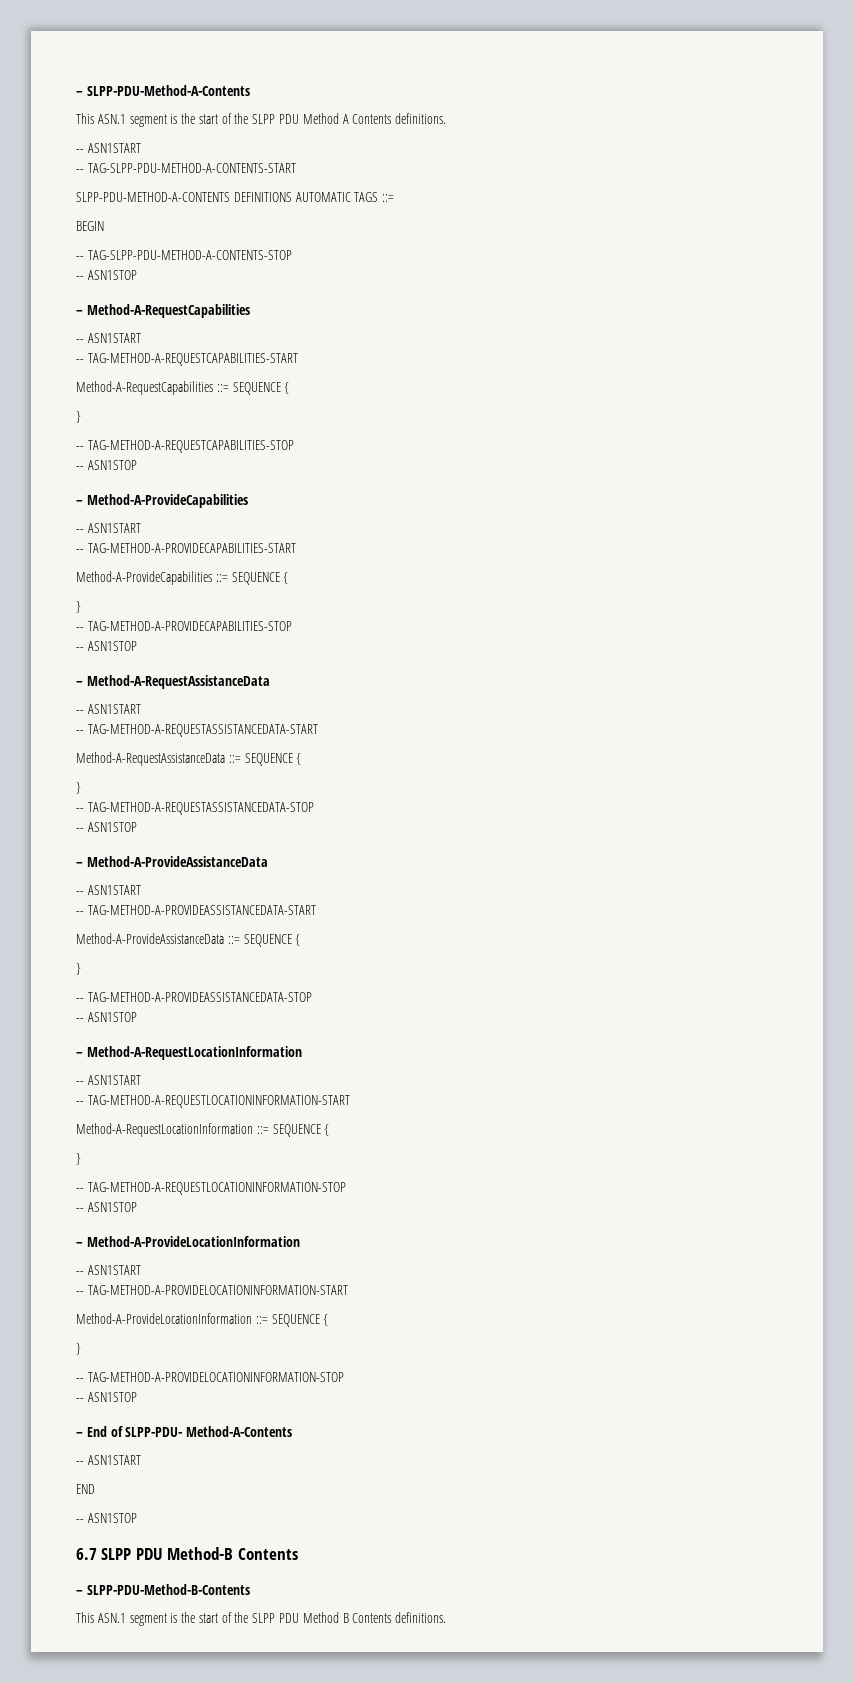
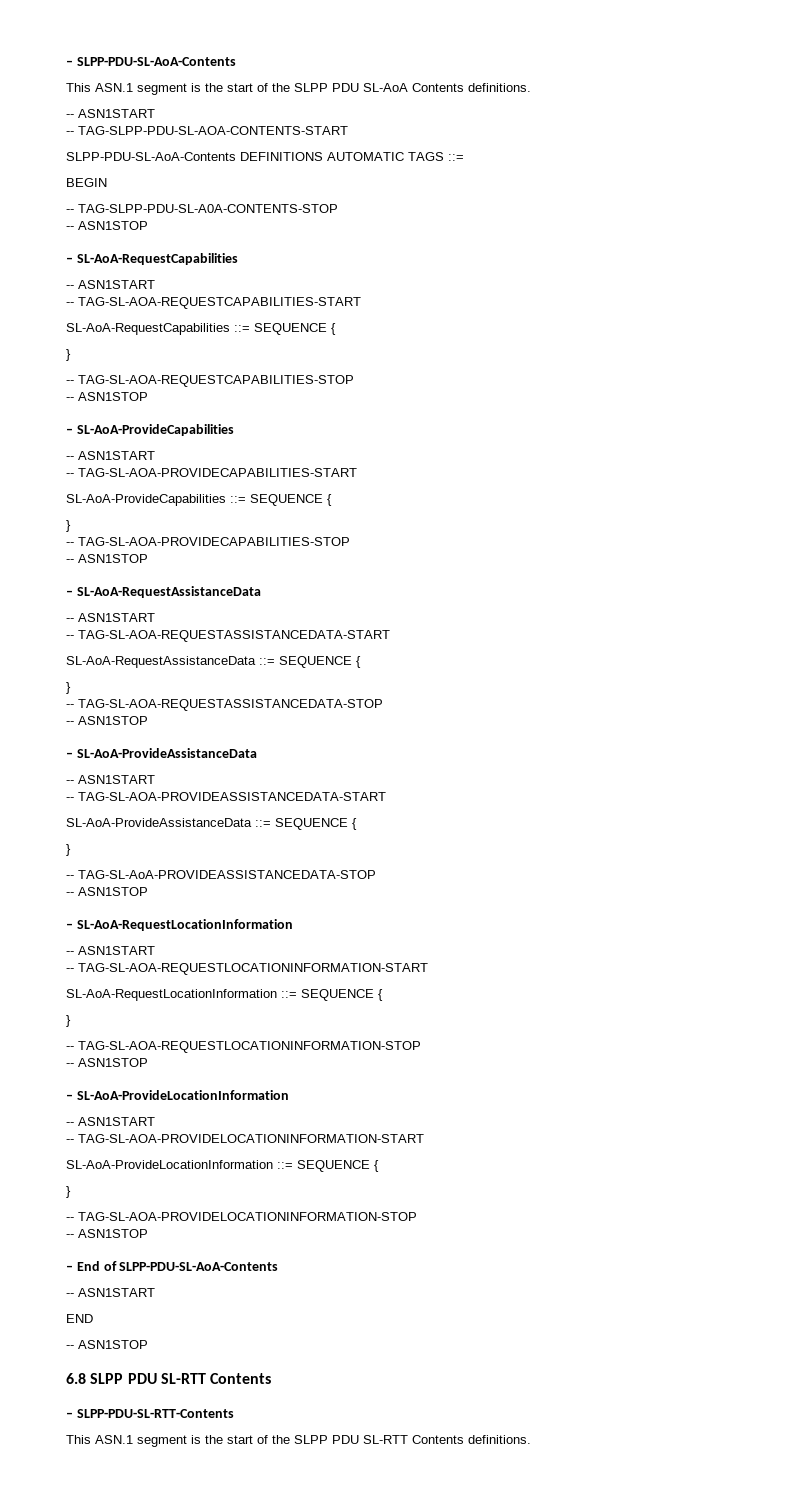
- – SLPP-PDU-Method-A-Contents
+ – SLPP-PDU-SL-AoA-Contents
- This ASN.1 segment is the start of the SLPP PDU Method A Contents definitions.
+ This ASN.1 segment is the start of the SLPP PDU SL-AoA Contents definitions.
- -- TAG-SLPP-PDU-METHOD-A-CONTENTS-START
- SLPP-PDU-METHOD-A-CONTENTS DEFINITIONS AUTOMATIC TAGS ::=
+ -- TAG-SLPP-PDU-SL-AOA-CONTENTS-START
+ SLPP-PDU-SL-AoA-Contents DEFINITIONS AUTOMATIC TAGS ::=
- -- TAG-SLPP-PDU-METHOD-A-CONTENTS-STOP
+ -- TAG-SLPP-PDU-SL-A0A-CONTENTS-STOP
  -- ASN1STOP
- – Method-A-RequestCapabilities
+ – SL-AoA-RequestCapabilities
  -- ASN1START
- -- TAG-METHOD-A-REQUESTCAPABILITIES-START
- Method-A-RequestCapabilities ::= SEQUENCE {
+ -- TAG-SL-AOA-REQUESTCAPABILITIES-START
+ SL-AoA-RequestCapabilities ::= SEQUENCE {
  }
- -- TAG-METHOD-A-REQUESTCAPABILITIES-STOP
+ -- TAG-SL-AOA-REQUESTCAPABILITIES-STOP
  -- ASN1STOP
- – Method-A-ProvideCapabilities
+ – SL-AoA-ProvideCapabilities
  -- ASN1START
- -- TAG-METHOD-A-PROVIDECAPABILITIES-START
- Method-A-ProvideCapabilities ::= SEQUENCE {
+ -- TAG-SL-AOA-PROVIDECAPABILITIES-START
+ SL-AoA-ProvideCapabilities ::= SEQUENCE {
  }
- -- TAG-METHOD-A-PROVIDECAPABILITIES-STOP
+ -- TAG-SL-AOA-PROVIDECAPABILITIES-STOP
  -- ASN1STOP
- – Method-A-RequestAssistanceData
+ – SL-AoA-RequestAssistanceData
  -- ASN1START
- -- TAG-METHOD-A-REQUESTASSISTANCEDATA-START
- Method-A-RequestAssistanceData ::= SEQUENCE {
+ -- TAG-SL-AOA-REQUESTASSISTANCEDATA-START
+ SL-AoA-RequestAssistanceData ::= SEQUENCE {
  }
- -- TAG-METHOD-A-REQUESTASSISTANCEDATA-STOP
+ -- TAG-SL-AOA-REQUESTASSISTANCEDATA-STOP
  -- ASN1STOP
- – Method-A-ProvideAssistanceData
+ – SL-AoA-ProvideAssistanceData
  -- ASN1START
- -- TAG-METHOD-A-PROVIDEASSISTANCEDATA-START
- Method-A-ProvideAssistanceData ::= SEQUENCE {
+ -- TAG-SL-AOA-PROVIDEASSISTANCEDATA-START
+ SL-AoA-ProvideAssistanceData ::= SEQUENCE {
  }
- -- TAG-METHOD-A-PROVIDEASSISTANCEDATA-STOP
+ -- TAG-SL-AoA-PROVIDEASSISTANCEDATA-STOP
  -- ASN1STOP
- – Method-A-RequestLocationInformation
+ – SL-AoA-RequestLocationInformation
  -- ASN1START
- -- TAG-METHOD-A-REQUESTLOCATIONINFORMATION-START
- Method-A-RequestLocationInformation ::= SEQUENCE {
+ -- TAG-SL-AOA-REQUESTLOCATIONINFORMATION-START
+ SL-AoA-RequestLocationInformation ::= SEQUENCE {
  }
- -- TAG-METHOD-A-REQUESTLOCATIONINFORMATION-STOP
+ -- TAG-SL-AOA-REQUESTLOCATIONINFORMATION-STOP
  -- ASN1STOP
- – Method-A-ProvideLocationInformation
+ – SL-AoA-ProvideLocationInformation
  -- ASN1START
- -- TAG-METHOD-A-PROVIDELOCATIONINFORMATION-START
- Method-A-ProvideLocationInformation ::= SEQUENCE {
+ -- TAG-SL-AOA-PROVIDELOCATIONINFORMATION-START
+ SL-AoA-ProvideLocationInformation ::= SEQUENCE {
  }
- -- TAG-METHOD-A-PROVIDELOCATIONINFORMATION-STOP
+ -- TAG-SL-AOA-PROVIDELOCATIONINFORMATION-STOP
- – End of SLPP-PDU- Method-A-Contents
+ – End of SLPP-PDU-SL-AoA-Contents
- 6.7 SLPP PDU Method-B Contents
+ 6.8 SLPP PDU SL-RTT Contents
- – SLPP-PDU-Method-B-Contents
+ – SLPP-PDU-SL-RTT-Contents
- This ASN.1 segment is the start of the SLPP PDU Method B Contents definitions.
+ This ASN.1 segment is the start of the SLPP PDU SL-RTT Contents definitions.

